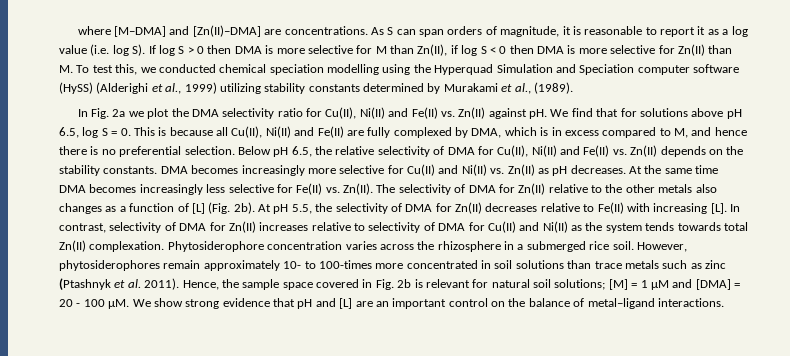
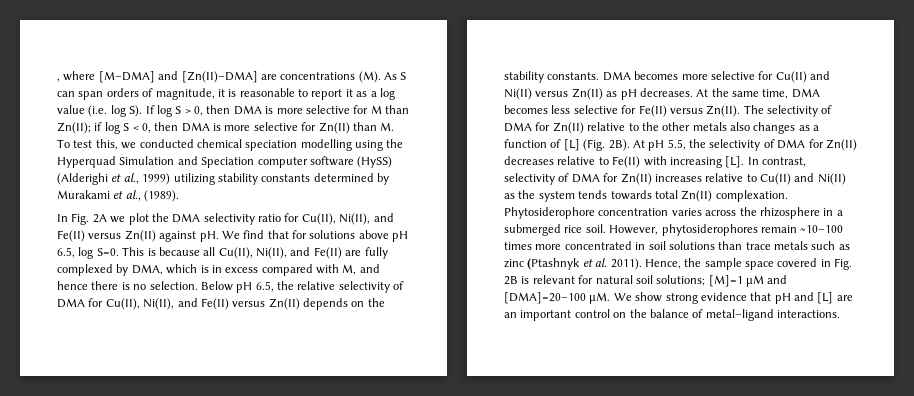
- where [M–DMA] and [Zn(II)–DMA] are concentrations. As S can span orders of magnitude, it is reasonable to report it as a log value (i.e. log S). If log S > 0 then DMA is more selective for M than Zn(II), if log S < 0 then DMA is more selective for Zn(II) than M. To test this, we conducted chemical speciation modelling using the Hyperquad Simulation and Speciation computer software (HySS) (Alderighi et al., 1999) utilizing stability constants determined by Murakami et al., (1989).
+ , where [M–DMA] and [Zn(II)–DMA] are concentrations (M). As S can span orders of magnitude, it is reasonable to report it as a log value (i.e. log S). If log S > 0, then DMA is more selective for M than Zn(II); if log S < 0, then DMA is more selective for Zn(II) than M. To test this, we conducted chemical speciation modelling using the Hyperquad Simulation and Speciation computer software (HySS) (Alderighi et al., 1999) utilizing stability constants determined by Murakami et al., (1989).
- In Fig. 2a we plot the DMA selectivity ratio for Cu(II), Ni(II) and Fe(II) vs. Zn(II) against pH.
+ In Fig. 2A we plot the DMA selectivity ratio for Cu(II), Ni(II), and Fe(II) versus Zn(II) against pH.
- We find that for solutions above pH 6.5, log S = 0. This is because all Cu(II), Ni(II) and Fe(II) are fully complexed by DMA, which is in excess compared to M, and hence there is no preferential selection.
+ We find that for solutions above pH 6.5, log S=0. This is because all Cu(II), Ni(II), and Fe(II) are fully complexed by DMA, which is in excess compared with M, and hence there is no selection.
- Below pH 6.5, the relative selectivity of DMA for Cu(II), Ni(II) and Fe(II) vs. Zn(II) depends on the stability constants.
+ Below pH 6.5, the relative selectivity of DMA for Cu(II), Ni(II), and Fe(II) versus Zn(II) depends on the stability constants.
- DMA becomes increasingly more selective for Cu(II) and Ni(II) vs. Zn(II) as pH decreases.
+ DMA becomes more selective for Cu(II) and Ni(II) versus Zn(II) as pH decreases.
- At the same time DMA becomes increasingly less selective for Fe(II) vs. Zn(II).
+ At the same time, DMA becomes less selective for Fe(II) versus Zn(II).
- The selectivity of DMA for Zn(II) relative to the other metals also changes as a function of [L] (Fig. 2b).
+ The selectivity of DMA for Zn(II) relative to the other metals also changes as a function of [L] (Fig. 2B).
- At pH 5.5, the selectivity of DMA for Zn(II) decreases relative to Fe(II) with increasing [L]. In contrast, selectivity of DMA for Zn(II) increases relative to selectivity of DMA for Cu(II) and Ni(II) as the system tends towards total Zn(II) complexation.
+ At pH 5.5, the selectivity of DMA for Zn(II) decreases relative to Fe(II) with increasing [L]. In contrast, selectivity of DMA for Zn(II) increases relative to Cu(II) and Ni(II) as the system tends towards total Zn(II) complexation.
- However, phytosiderophores remain approximately 10- to 100-times more concentrated in soil solutions than trace metals such as zinc (Ptashnyk et al. 2011).
+ However, phytosiderophores remain ~10–100 times more concentrated in soil solutions than trace metals such as zinc (Ptashnyk et al. 2011).
- Hence, the sample space covered in Fig. 2b is relevant for natural soil solutions; [M] = 1 μM and [DMA] = 20 - 100 μM.
+ Hence, the sample space covered in Fig. 2B is relevant for natural soil solutions; [M]=1 μM and [DMA]=20–100 μM.

